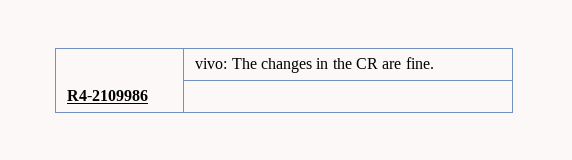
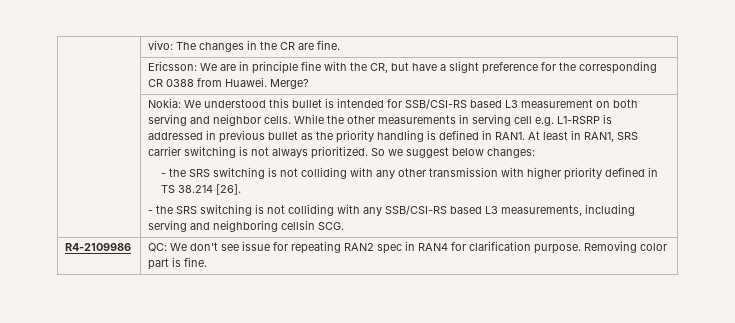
- R4-2109986 |
+ | Ericsson: We are in principle fine with the CR, but have a slight preference for the corresponding CR 0388 from Huawei. Merge?
+ | Nokia: We understood this bullet is intended for SSB/CSI-RS based L3 measurement on both serving and neighbor cells. While the other measurements in serving cell e.g. L1-RSRP is addressed in previous bullet as the priority handling is defined in RAN1. At least in RAN1, SRS carrier switching is not always prioritized. So we suggest below changes:
+ - the SRS switching is not colliding with any other transmission with higher priority defined in TS 38.214 [26].
+ - the SRS switching is not colliding with any SSB/CSI-RS based L3 measurements, including serving and neighboring cellsin SCG.
+ R4-2109986 | QC: We don't see issue for repeating RAN2 spec in RAN4 for clarification purpose. Removing color part is fine.

